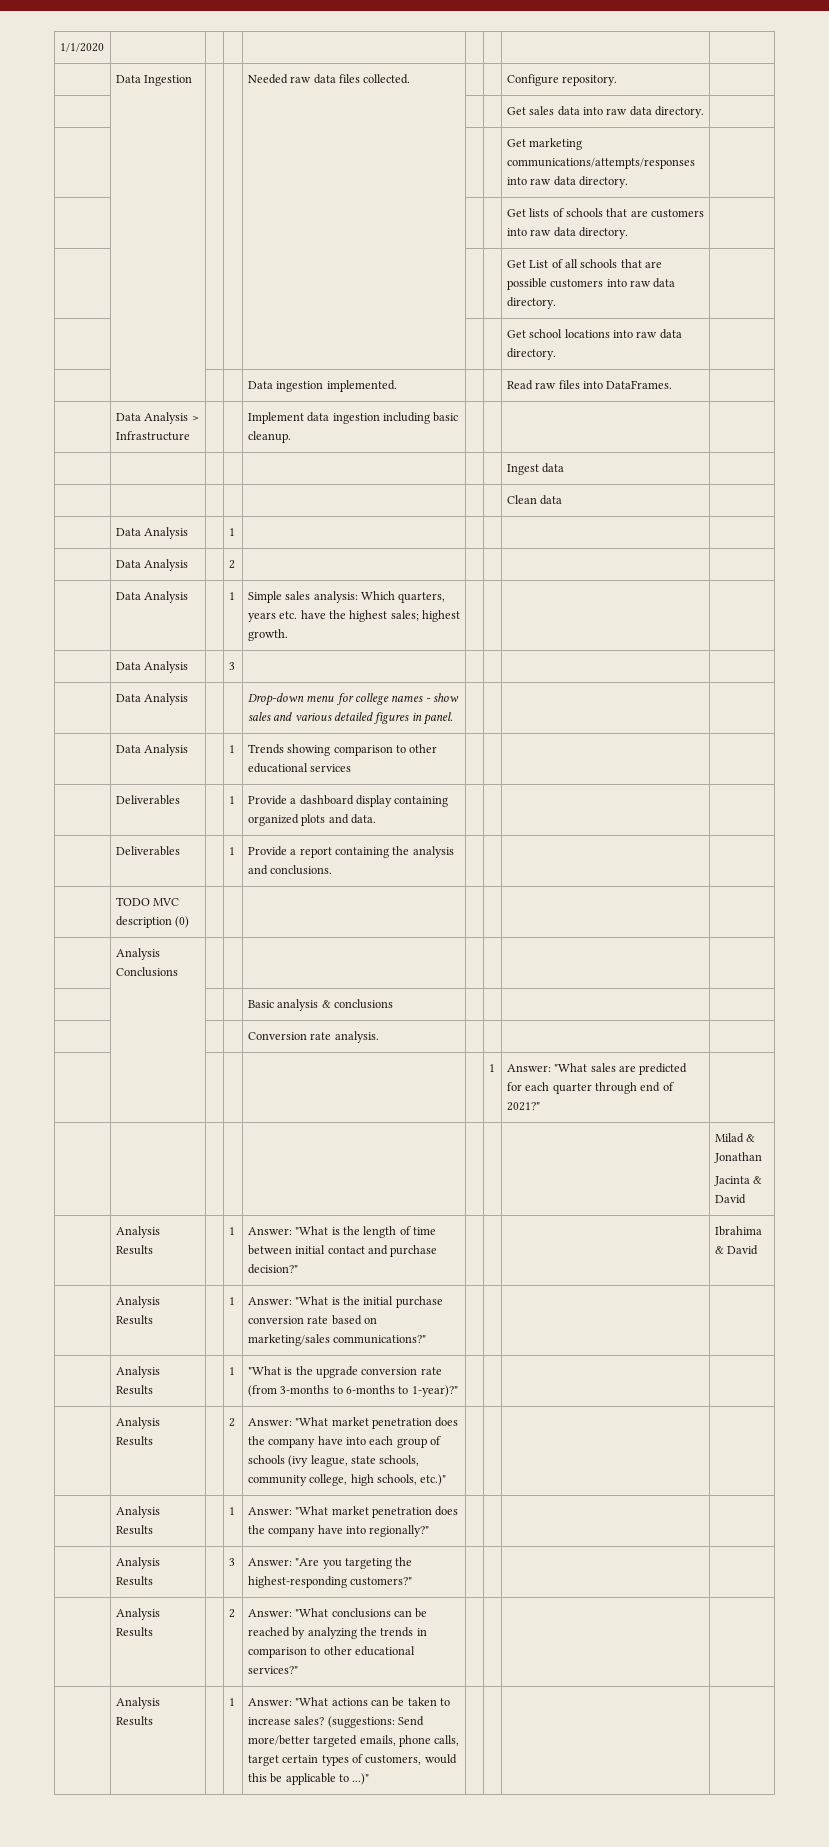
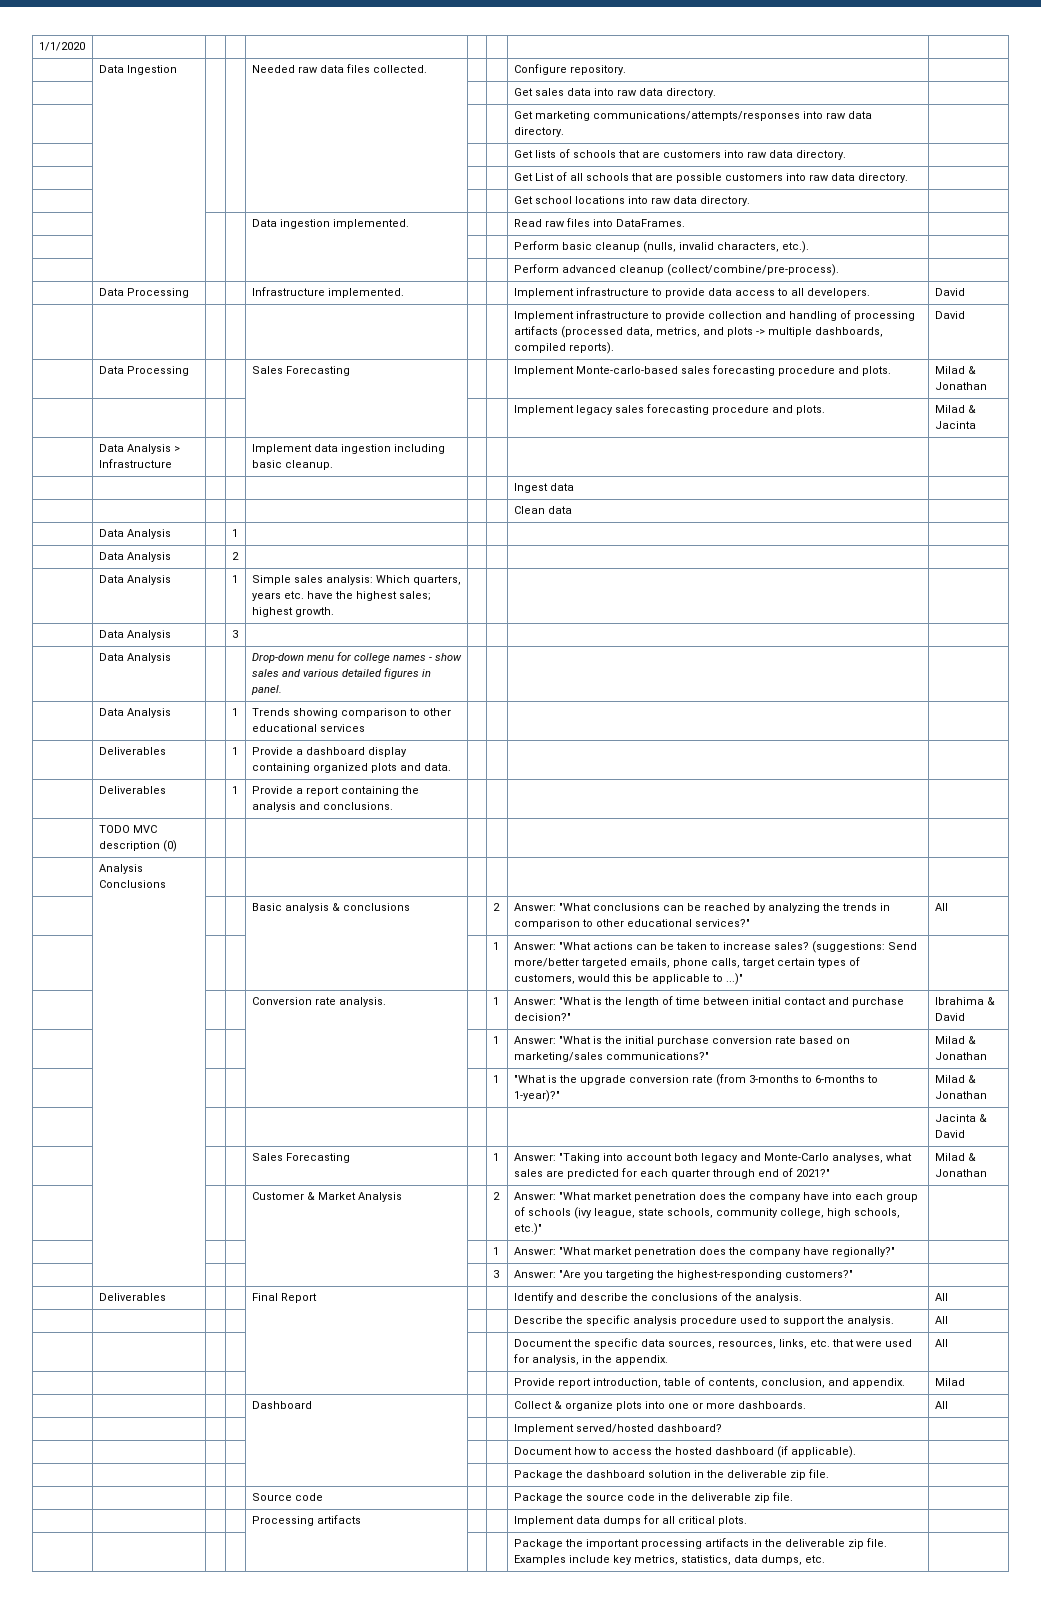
+ | | | | | | | Perform basic cleanup (nulls, invalid characters, etc.). |
+ | | | | | | | Perform advanced cleanup (collect/combine/pre-process). |
+ | Data Processing | | | Infrastructure implemented. | | | Implement infrastructure to provide data access to all developers. | David
+ | | | | | | | Implement infrastructure to provide collection and handling of processing artifacts (processed data, metrics, and plots -> multiple dashboards, compiled reports). | David
+ | Data Processing | | | Sales Forecasting | | | Implement Monte-carlo-based sales forecasting procedure and plots. | Milad & Jonathan
+ | | | | | | | Implement legacy sales forecasting procedure and plots. | Milad & Jacinta
- | | | | Basic analysis & conclusions | | | |
- | | | | Conversion rate analysis. | | | |
- | | | | | | 1 | Answer: "What sales are predicted for each quarter through end of 2021?" |
- | | | | | | | | Milad & Jonathan
- Jacinta & David
- | Analysis Results | | 1 | Answer: "What is the length of time between initial contact and purchase decision?" | | | | Ibrahima & David
- | Analysis Results | | 1 | Answer: "What is the initial purchase conversion rate based on marketing/sales communications?" | | | |
- | Analysis Results | | 1 | "What is the upgrade conversion rate (from 3-months to 6-months to 1-year)?" | | | |
- | Analysis Results | | 2 | Answer: "What market penetration does the company have into each group of schools (ivy league, state schools, community college, high schools, etc.)" | | | |
- | Analysis Results | | 1 | Answer: "What market penetration does the company have into regionally?" | | | |
- | Analysis Results | | 3 | Answer: "Are you targeting the highest-responding customers?" | | | |
- | Analysis Results | | 2 | Answer: "What conclusions can be reached by analyzing the trends in comparison to other educational services?" | | | |
- | Analysis Results | | 1 | Answer: "What actions can be taken to increase sales? (suggestions: Send more/better targeted emails, phone calls, target certain types of customers, would this be applicable to ...)" | | | |
+ | | | | Basic analysis & conclusions | | 2 | Answer: "What conclusions can be reached by analyzing the trends in comparison to other educational services?" | All
+ | | | | | | 1 | Answer: "What actions can be taken to increase sales? (suggestions: Send more/better targeted emails, phone calls, target certain types of customers, would this be applicable to ...)" |
+ | | | | Conversion rate analysis. | | 1 | Answer: "What is the length of time between initial contact and purchase decision?" | Ibrahima & David
+ | | | | | | 1 | Answer: "What is the initial purchase conversion rate based on marketing/sales communications?" | Milad & Jonathan
+ | | | | | | 1 | "What is the upgrade conversion rate (from 3-months to 6-months to 1-year)?" | Milad & Jonathan
+ | | | | | | | | Jacinta & David
+ | | | | Sales Forecasting | | 1 | Answer: "Taking into account both legacy and Monte-Carlo analyses, what sales are predicted for each quarter through end of 2021?" | Milad & Jonathan
+ | | | | Customer & Market Analysis | | 2 | Answer: "What market penetration does the company have into each group of schools (ivy league, state schools, community college, high schools, etc.)" |
+ | | | | | | 1 | Answer: "What market penetration does the company have regionally?" |
+ | | | | | | 3 | Answer: "Are you targeting the highest-responding customers?" |
+ | Deliverables | | | Final Report | | | Identify and describe the conclusions of the analysis. | All
+ | | | | | | | Describe the specific analysis procedure used to support the analysis. | All
+ | | | | | | | Document the specific data sources, resources, links, etc. that were used for analysis, in the appendix. | All
+ | | | | | | | Provide report introduction, table of contents, conclusion, and appendix. | Milad
+ | | | | Dashboard | | | Collect & organize plots into one or more dashboards. | All
+ | | | | | | | Implement served/hosted dashboard? |
+ | | | | | | | Document how to access the hosted dashboard (if applicable). |
+ | | | | | | | Package the dashboard solution in the deliverable zip file. |
+ | | | | Source code | | | Package the source code in the deliverable zip file. |
+ | | | | Processing artifacts | | | Implement data dumps for all critical plots. |
+ | | | | | | | Package the important processing artifacts in the deliverable zip file. Examples include key metrics, statistics, data dumps, etc. |

